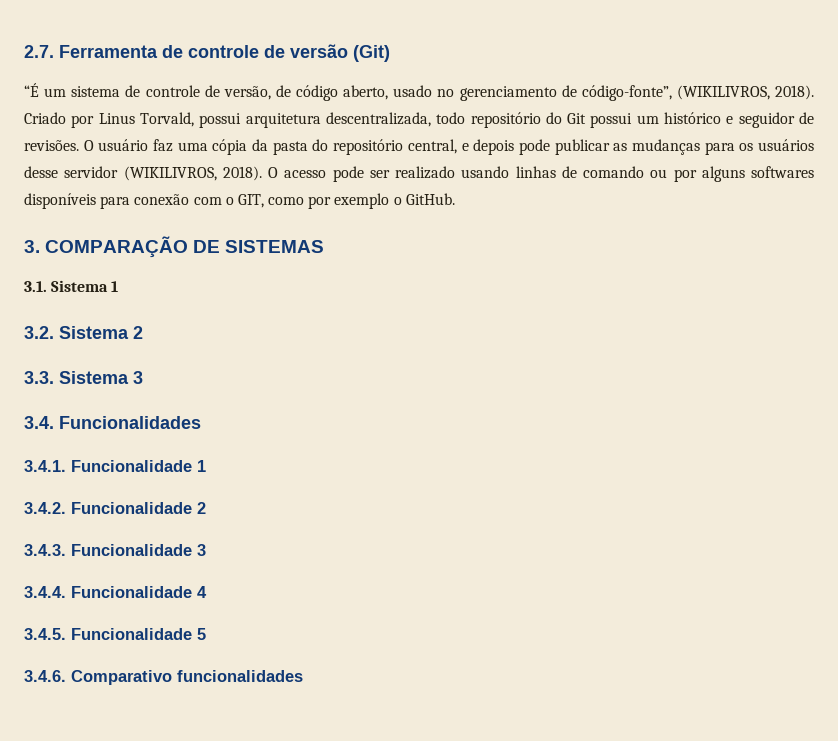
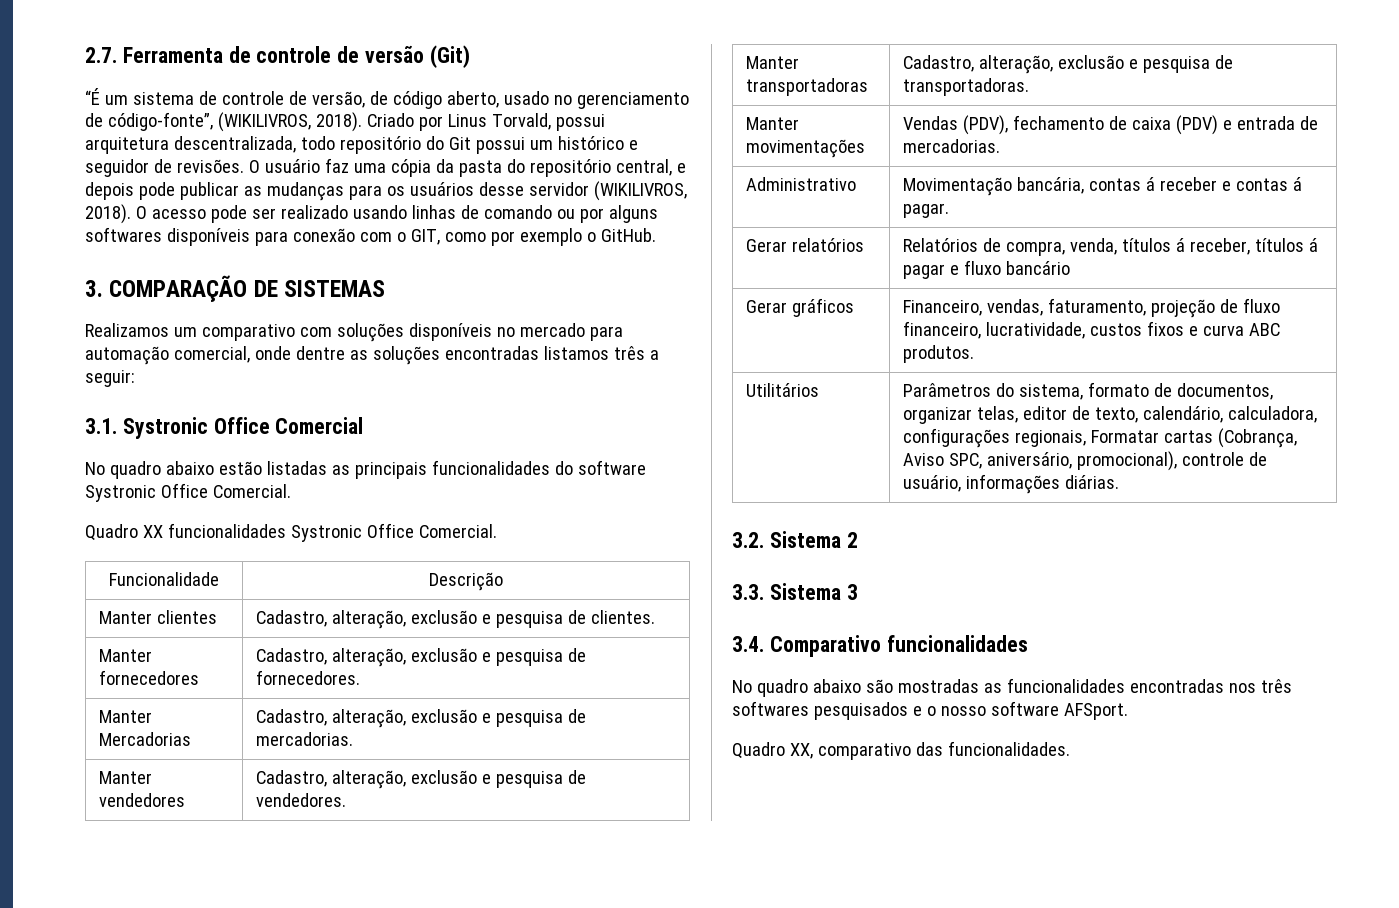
- 3.1. Sistema 1
+ Realizamos um comparativo com soluções disponíveis no mercado para automação comercial, onde dentre as soluções encontradas listamos três a seguir:
+ 3.1. Systronic Office Comercial
+ No quadro abaixo estão listadas as principais funcionalidades do software Systronic Office Comercial.
+ Quadro XX funcionalidades Systronic Office Comercial.
+ Funcionalidade | Descrição
+ Manter clientes | Cadastro, alteração, exclusão e pesquisa de clientes.
+ Manter fornecedores | Cadastro, alteração, exclusão e pesquisa de fornecedores.
+ Manter Mercadorias | Cadastro, alteração, exclusão e pesquisa de mercadorias.
+ Manter vendedores | Cadastro, alteração, exclusão e pesquisa de vendedores.
+ Manter transportadoras | Cadastro, alteração, exclusão e pesquisa de transportadoras.
+ Manter movimentações | Vendas (PDV), fechamento de caixa (PDV) e entrada de mercadorias.
+ Administrativo | Movimentação bancária, contas á receber e contas á pagar.
+ Gerar relatórios | Relatórios de compra, venda, títulos á receber, títulos á pagar e fluxo bancário
+ Gerar gráficos | Financeiro, vendas, faturamento, projeção de fluxo financeiro, lucratividade, custos fixos e curva ABC produtos.
+ Utilitários | Parâmetros do sistema, formato de documentos, organizar telas, editor de texto, calendário, calculadora, configurações regionais, Formatar cartas (Cobrança, Aviso SPC, aniversário, promocional), controle de usuário, informações diárias.
- 3.4. Funcionalidades
- 3.4.1. Funcionalidade 1
- 3.4.2. Funcionalidade 2
- 3.4.3. Funcionalidade 3
- 3.4.4. Funcionalidade 4
- 3.4.5. Funcionalidade 5
- 3.4.6. Comparativo funcionalidades
+ 3.4. Comparativo funcionalidades
+ No quadro abaixo são mostradas as funcionalidades encontradas nos três softwares pesquisados e o nosso software AFSport.
+ Quadro XX, comparativo das funcionalidades.

